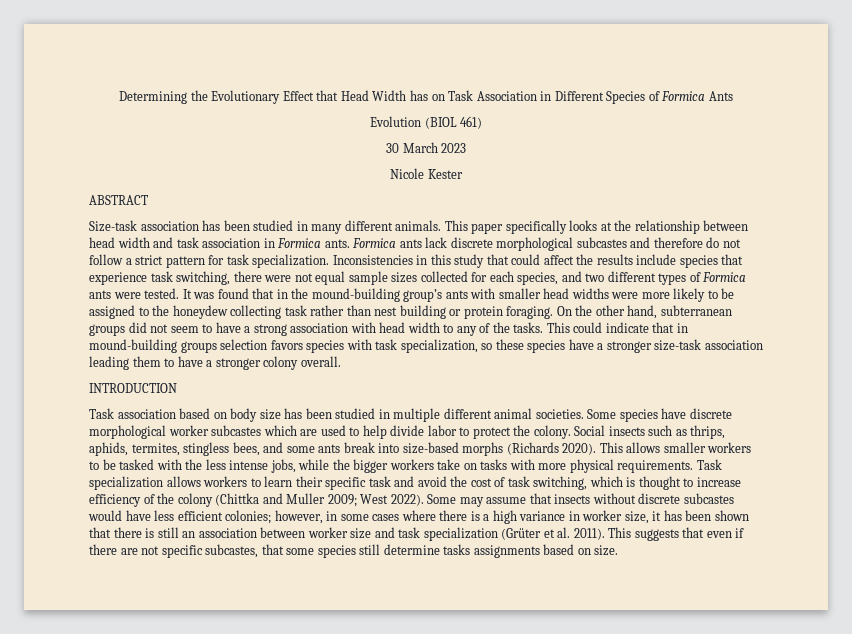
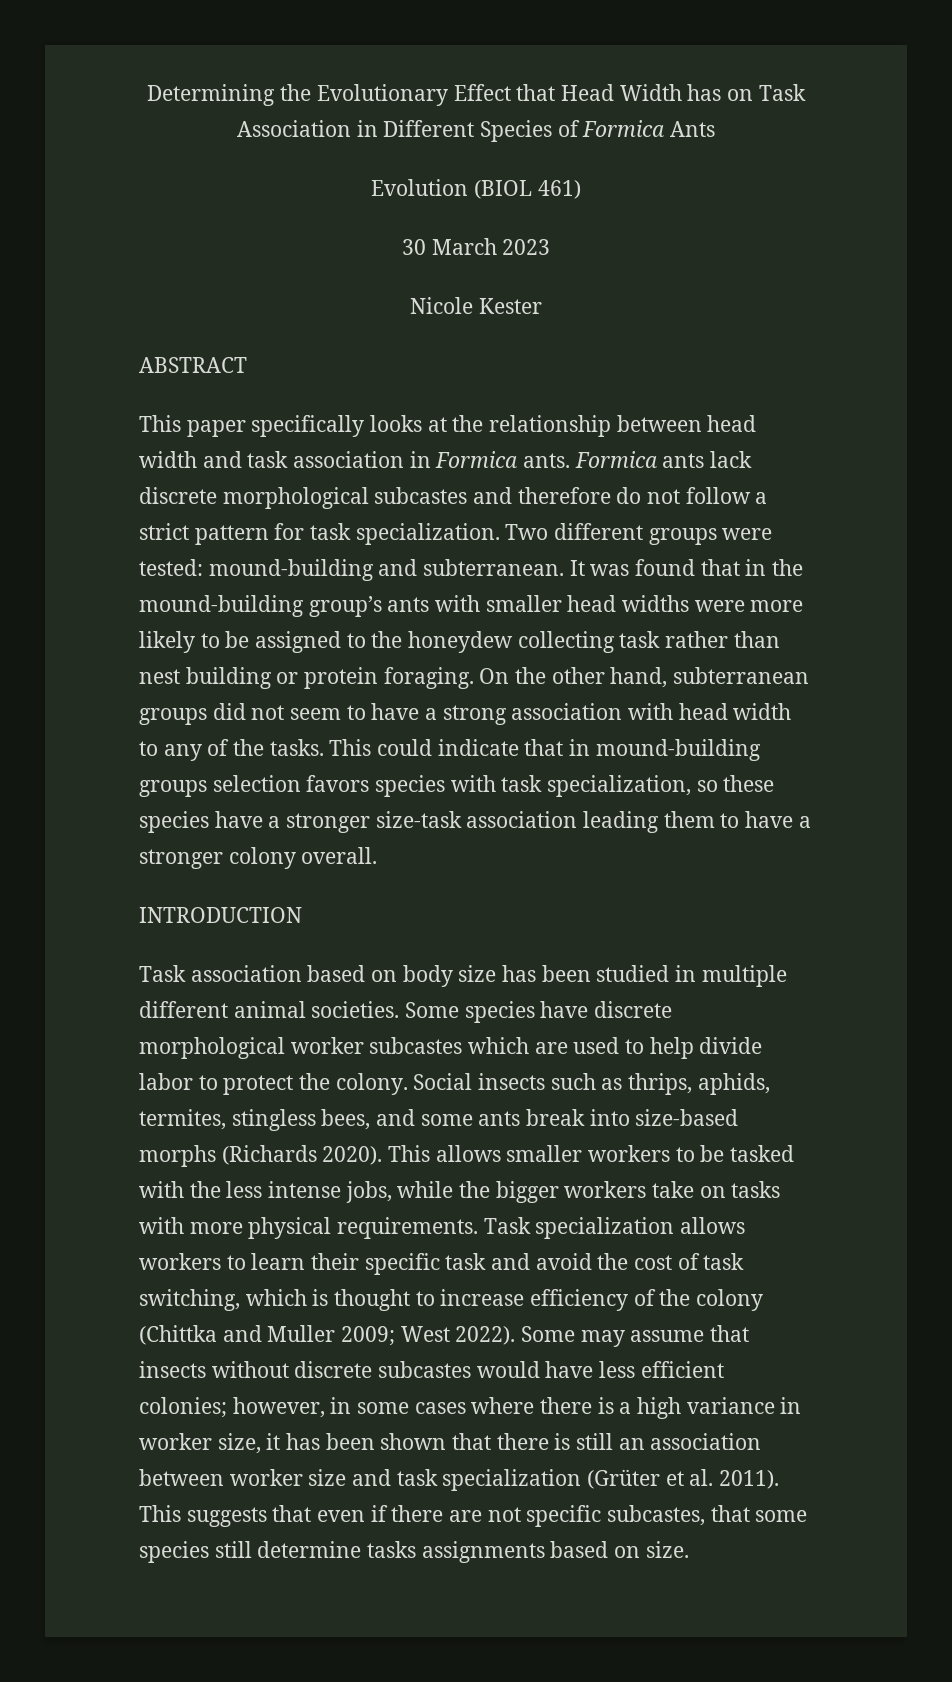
- Size-task association has been studied in many different animals.
- Inconsistencies in this study that could affect the results include species that experience task switching, there were not equal sample sizes collected for each species, and two different types of Formica ants were tested.
+ Two different groups were tested: mound-building and subterranean.

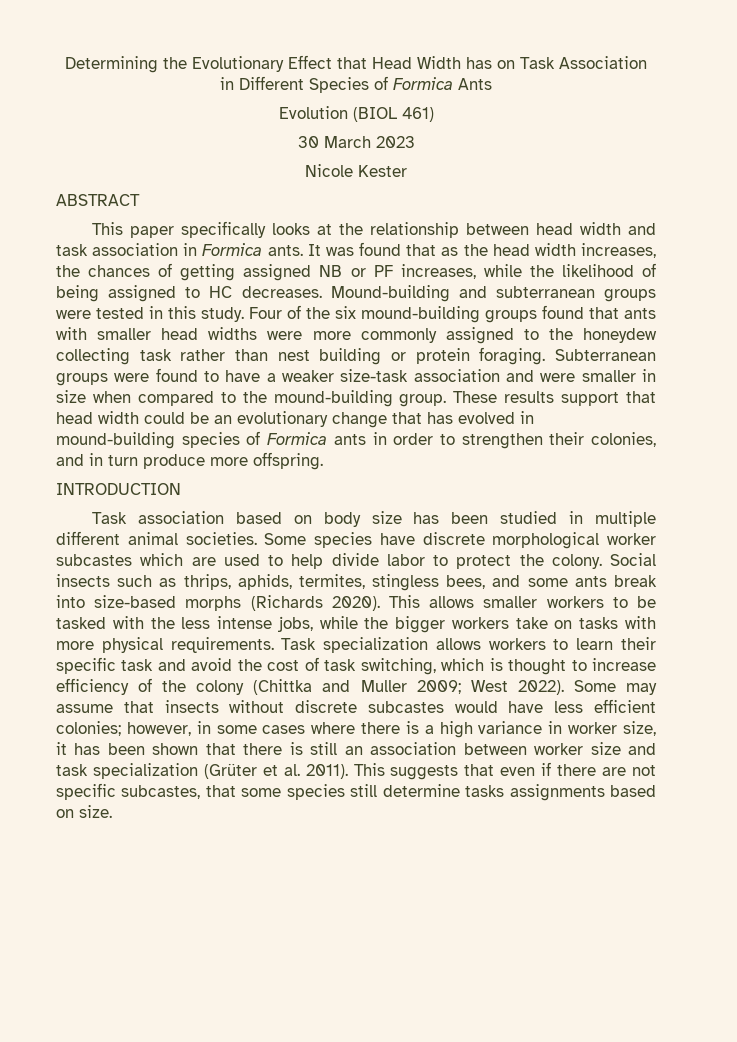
- Formica ants lack discrete morphological subcastes and therefore do not follow a strict pattern for task specialization. Two different groups were tested: mound-building and subterranean. It was found that in the mound-building group’s ants with smaller head widths were more likely to be assigned to the honeydew collecting task rather than nest building or protein foraging.
+ It was found that as the head width increases, the chances of getting assigned NB or PF increases, while the likelihood of being assigned to HC decreases. Mound-building and subterranean groups were tested in this study. Four of the six mound-building groups found that ants with smaller head widths were more commonly assigned to the honeydew collecting task rather than nest building or protein foraging.
- On the other hand, subterranean groups did not seem to have a strong association with head width to any of the tasks. This could indicate that in mound-building groups selection favors species with task specialization, so these species have a stronger size-task association leading them to have a stronger colony overall.
+ Subterranean groups were found to have a weaker size-task association and were smaller in size when compared to the mound-building group. These results support that head width could be an evolutionary change that has evolved in mound-building species of Formica ants in order to strengthen their colonies, and in turn produce more offspring.

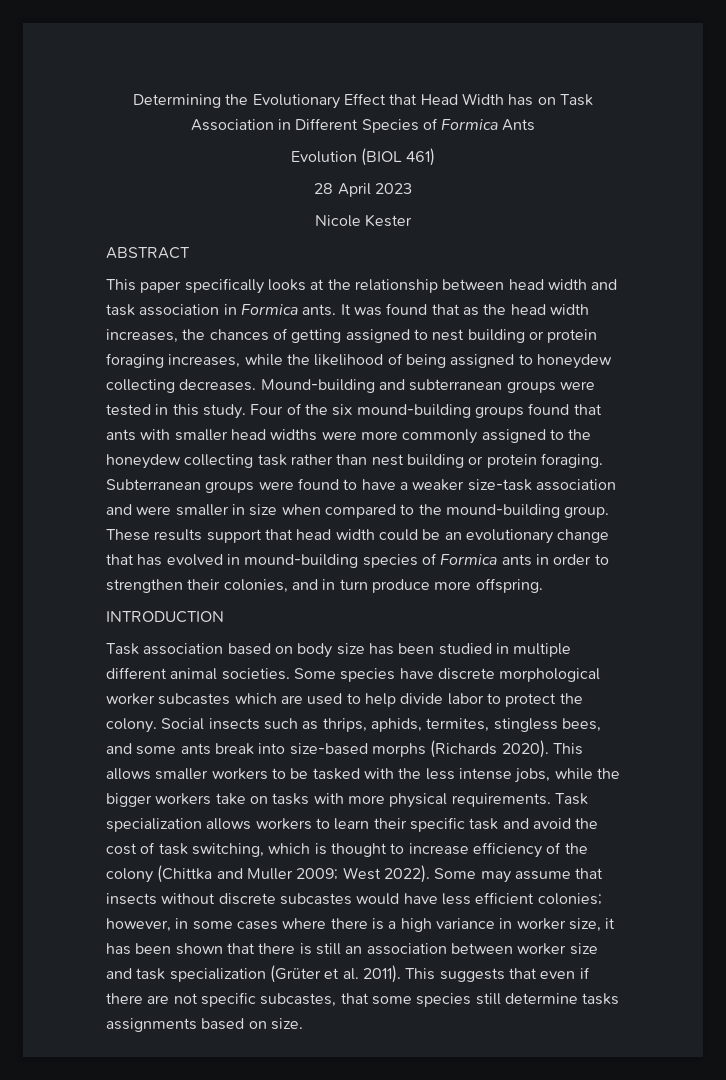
- 30 March 2023
+ 28 April 2023
- It was found that as the head width increases, the chances of getting assigned NB or PF increases, while the likelihood of being assigned to HC decreases.
+ It was found that as the head width increases, the chances of getting assigned to nest building or protein foraging increases, while the likelihood of being assigned to honeydew collecting decreases.

